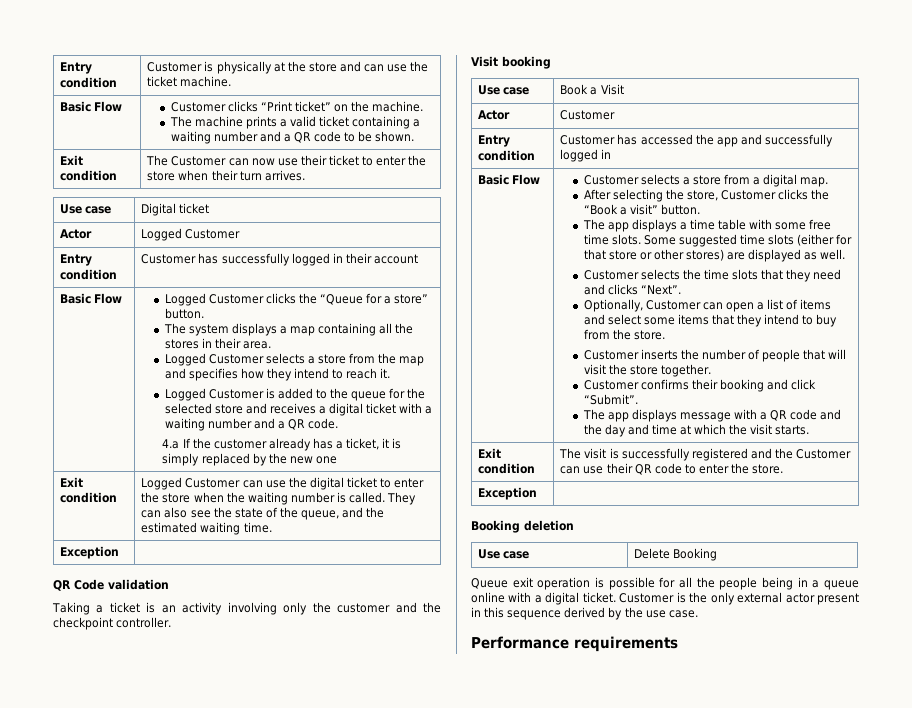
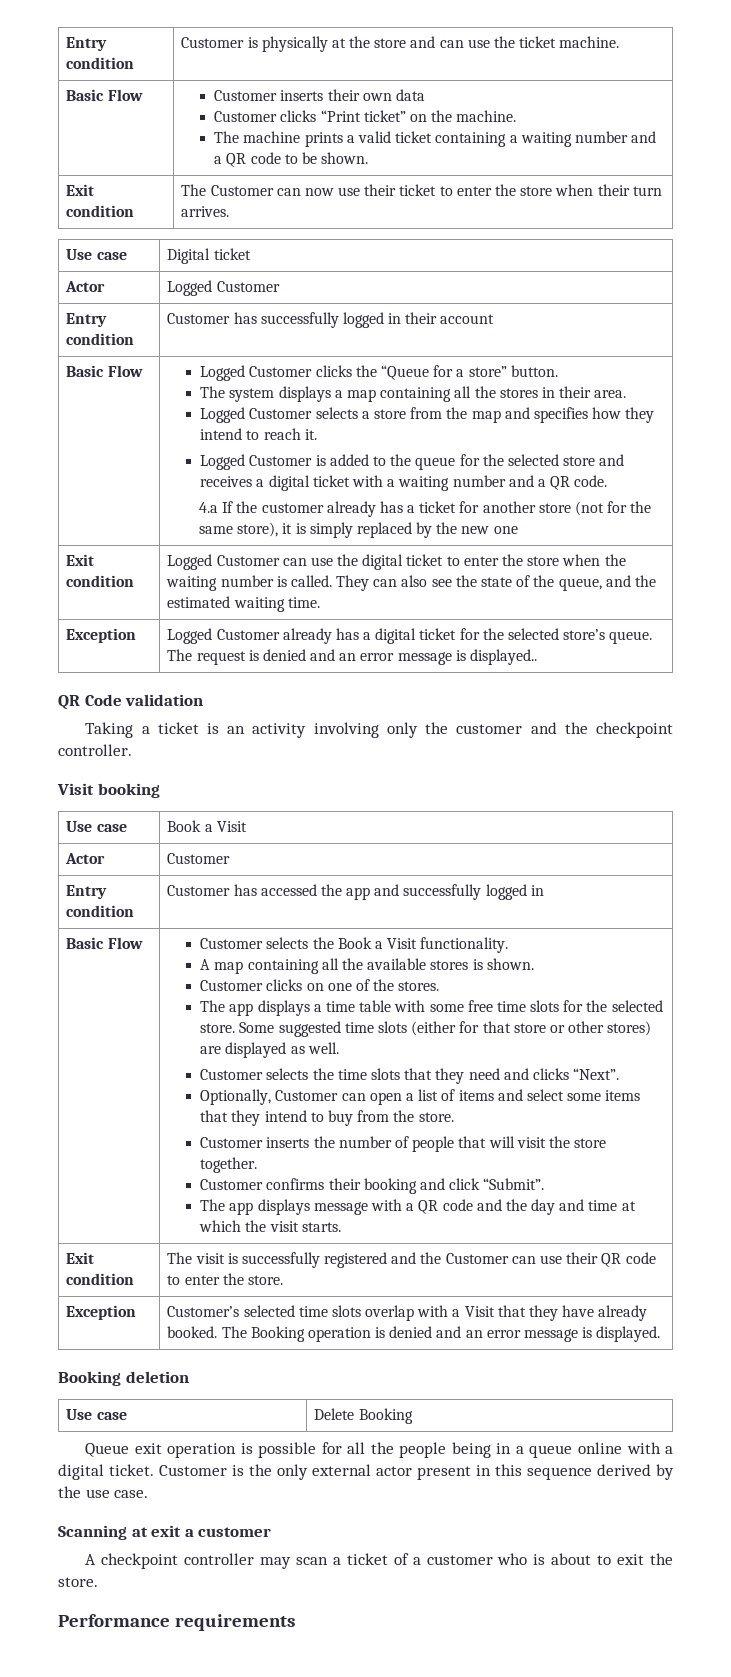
- Basic Flow | Customer clicks “Print ticket” on the machine.
+ Basic Flow | Customer inserts their own data
+ Customer clicks “Print ticket” on the machine.
- 4.a If the customer already has a ticket, it is simply replaced by the new one
+ 4.a If the customer already has a ticket for another store (not for the same store), it is simply replaced by the new one
  Exit condition | Logged Customer can use the digital ticket to enter the store when the waiting number is called. They can also see the state of the queue, and the estimated waiting time.
- Exception |
+ Exception | Logged Customer already has a digital ticket for the selected store’s queue. The request is denied and an error message is displayed..
- Customer selects a store from a digital map.
- After selecting the store, Customer clicks the “Book a visit” button.
+ Customer selects the Book a Visit functionality.
+ A map containing all the available stores is shown.
+ Customer clicks on one of the stores.
- The app displays a time table with some free time slots.
+ The app displays a time table with some free time slots for the selected store.
  Exit condition | The visit is successfully registered and the Customer can use their QR code to enter the store.
- Exception |
+ Exception | Customer’s selected time slots overlap with a Visit that they have already booked. The Booking operation is denied and an error message is displayed.
+ Scanning at exit a customer
+ A checkpoint controller may scan a ticket of a customer who is about to exit the store.

